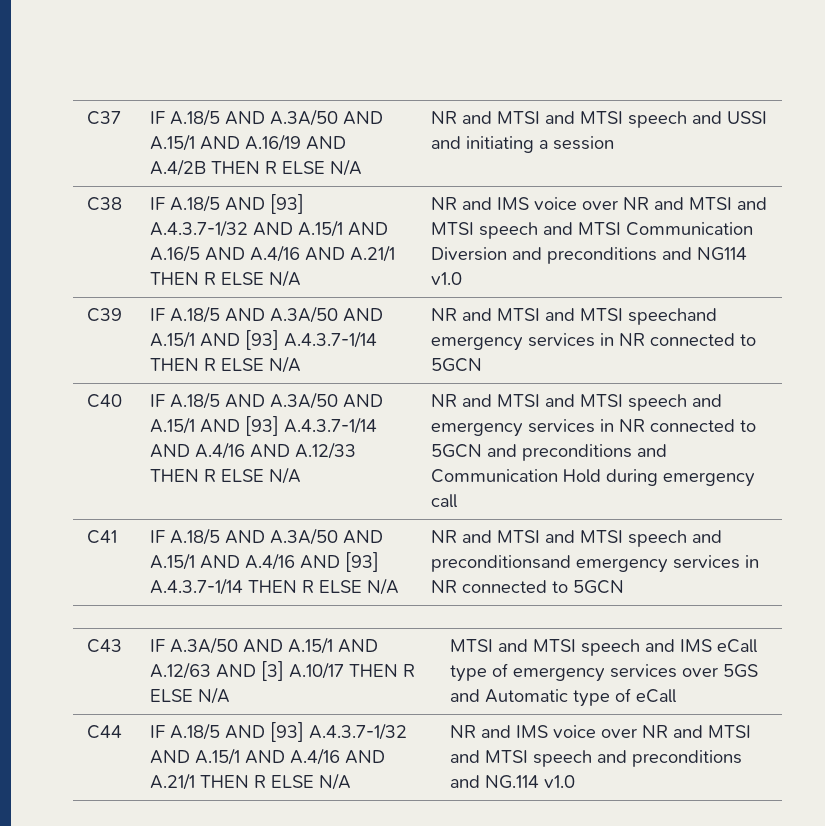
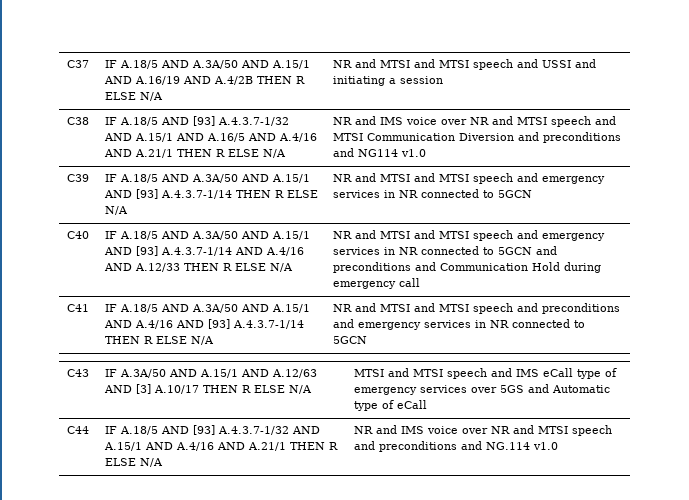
- C38 | IF A.18/5 AND [93] A.4.3.7-1/32 AND A.15/1 AND A.16/5 AND A.4/16 AND A.21/1 THEN R ELSE N/A | NR and IMS voice over NR and MTSI and MTSI speech and MTSI Communication Diversion and preconditions and NG114 v1.0
+ C38 | IF A.18/5 AND [93] A.4.3.7-1/32 AND A.15/1 AND A.16/5 AND A.4/16 AND A.21/1 THEN R ELSE N/A | NR and IMS voice over NR and MTSI speech and MTSI Communication Diversion and preconditions and NG114 v1.0
- C39 | IF A.18/5 AND A.3A/50 AND A.15/1 AND [93] A.4.3.7-1/14 THEN R ELSE N/A | NR and MTSI and MTSI speechand emergency services in NR connected to 5GCN
+ C39 | IF A.18/5 AND A.3A/50 AND A.15/1 AND [93] A.4.3.7-1/14 THEN R ELSE N/A | NR and MTSI and MTSI speech and emergency services in NR connected to 5GCN
- C41 | IF A.18/5 AND A.3A/50 AND A.15/1 AND A.4/16 AND [93] A.4.3.7-1/14 THEN R ELSE N/A | NR and MTSI and MTSI speech and preconditionsand emergency services in NR connected to 5GCN
+ C41 | IF A.18/5 AND A.3A/50 AND A.15/1 AND A.4/16 AND [93] A.4.3.7-1/14 THEN R ELSE N/A | NR and MTSI and MTSI speech and preconditions and emergency services in NR connected to 5GCN
- C44 | IF A.18/5 AND [93] A.4.3.7-1/32 AND A.15/1 AND A.4/16 AND A.21/1 THEN R ELSE N/A | NR and IMS voice over NR and MTSI and MTSI speech and preconditions and NG.114 v1.0
+ C44 | IF A.18/5 AND [93] A.4.3.7-1/32 AND A.15/1 AND A.4/16 AND A.21/1 THEN R ELSE N/A | NR and IMS voice over NR and MTSI speech and preconditions and NG.114 v1.0

